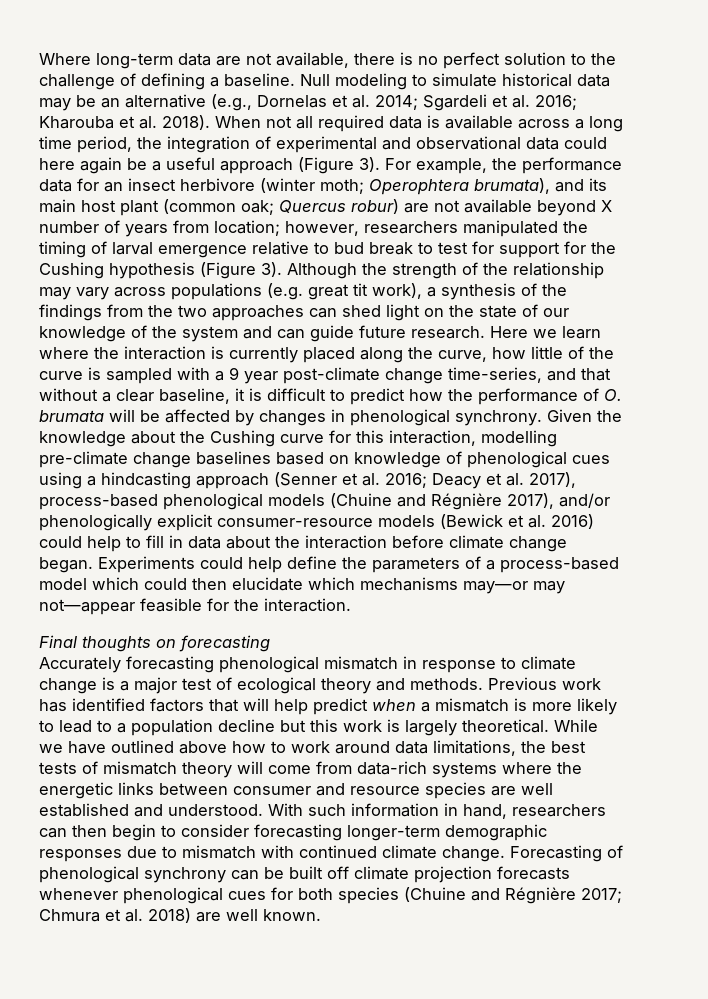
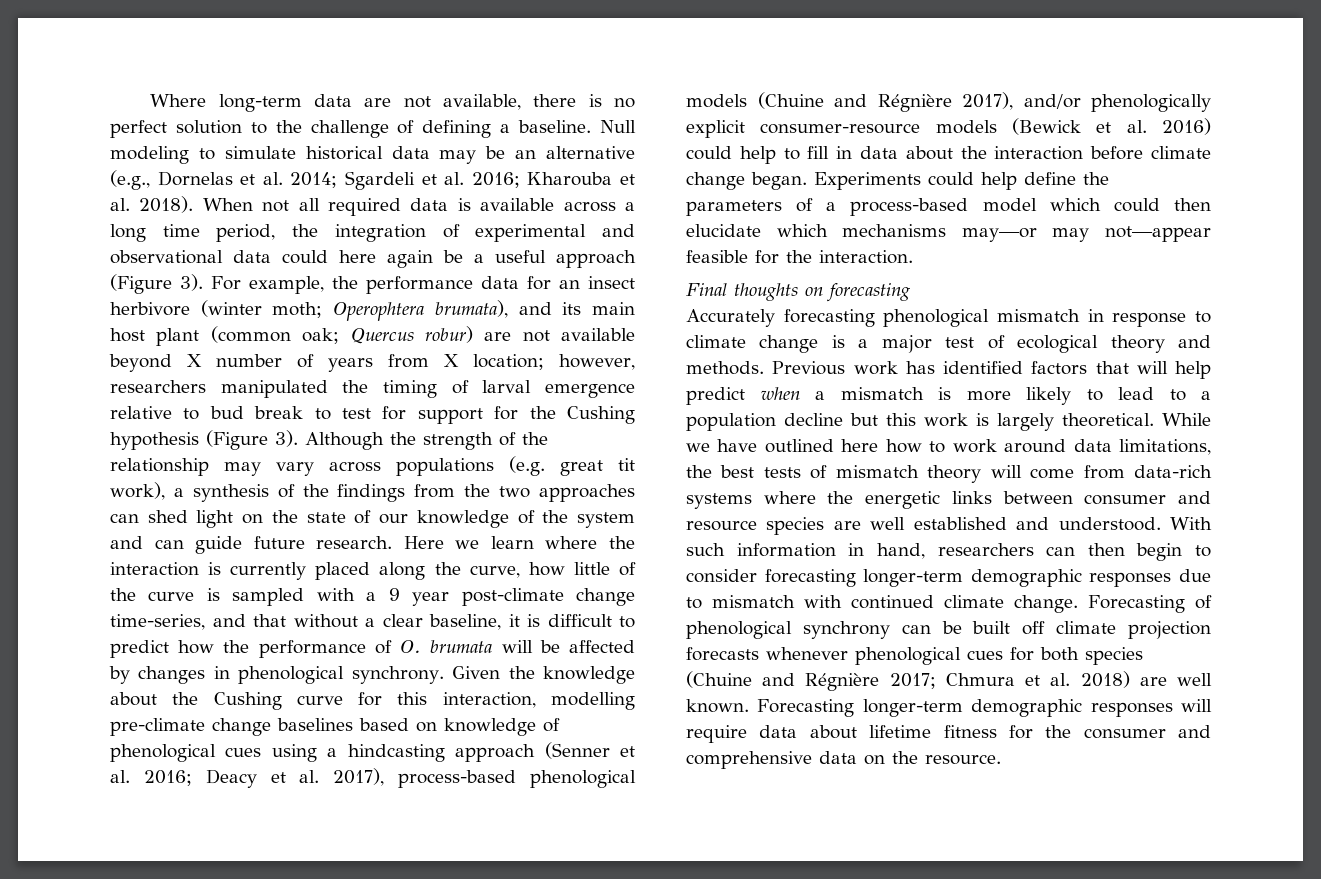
- For example, the performance data for an insect herbivore (winter moth; Operophtera brumata), and its main host plant (common oak; Quercus robur) are not available beyond X number of years from location; however, researchers manipulated the timing of larval emergence relative to bud break to test for support for the Cushing hypothesis (Figure 3).
+ For example, the performance data for an insect herbivore (winter moth; Operophtera brumata), and its main host plant (common oak; Quercus robur) are not available beyond X number of years from X location; however, researchers manipulated the timing of larval emergence relative to bud break to test for support for the Cushing hypothesis (Figure 3).
- While we have outlined above how to work around data limitations, the best tests of mismatch theory will come from data-rich systems where the energetic links between consumer and resource species are well established and understood.
+ While we have outlined here how to work around data limitations, the best tests of mismatch theory will come from data-rich systems where the energetic links between consumer and resource species are well established and understood.
+ Forecasting longer-term demographic responses will require data about lifetime fitness for the consumer and comprehensive data on the resource.

